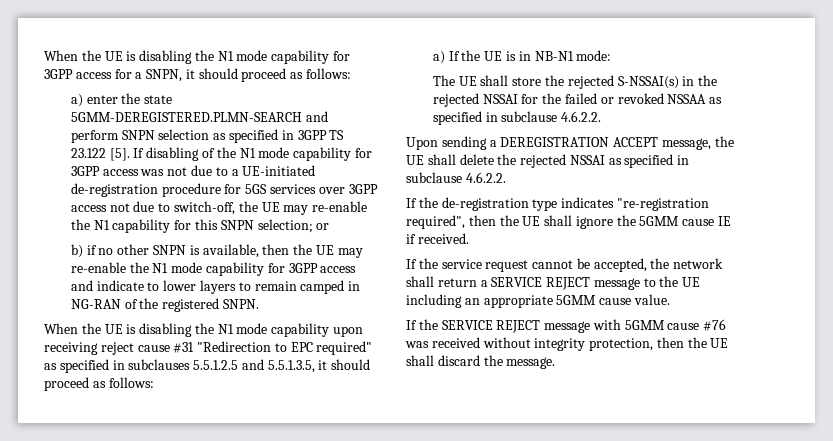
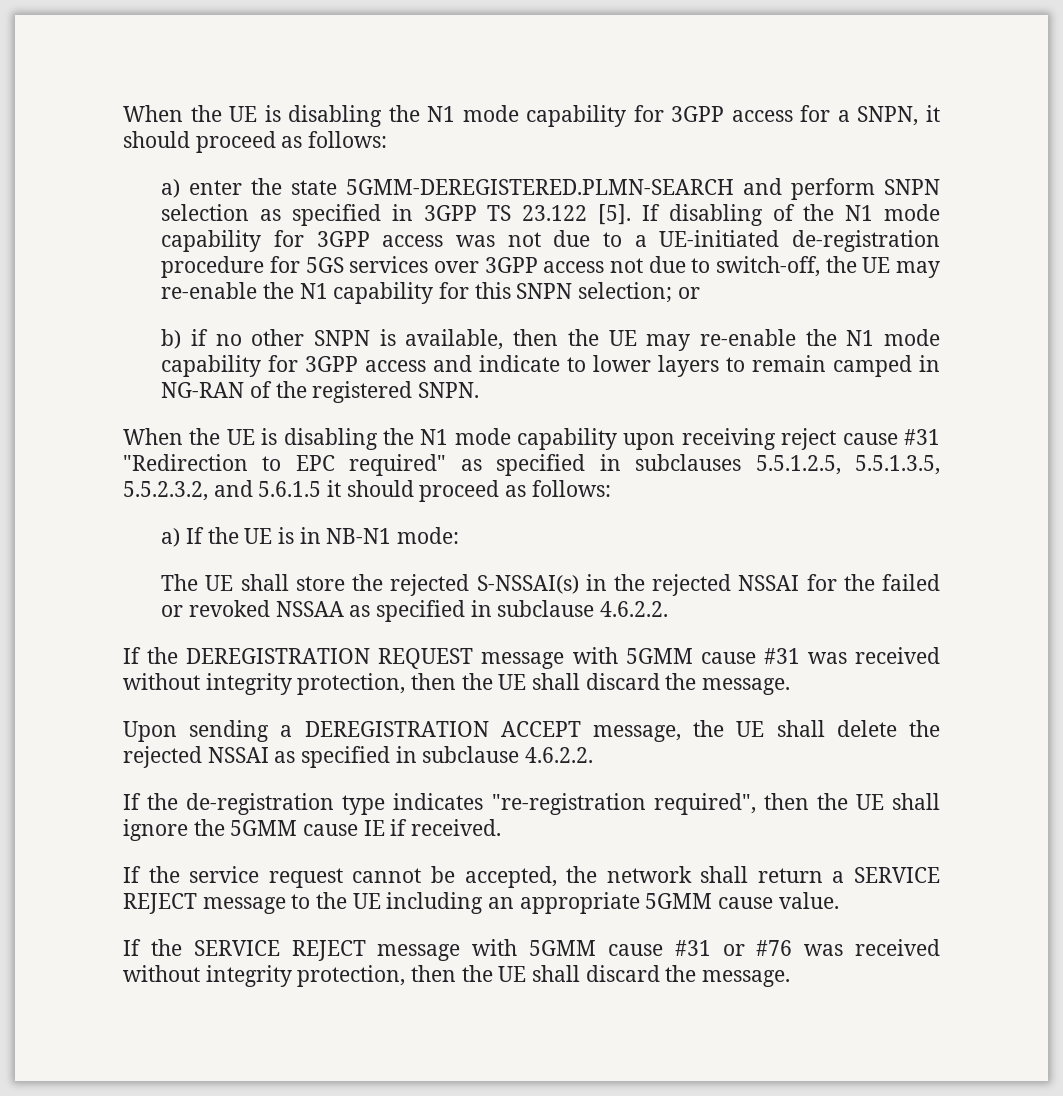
- When the UE is disabling the N1 mode capability upon receiving reject cause #31 "Redirection to EPC required" as specified in subclauses 5.5.1.2.5 and 5.5.1.3.5, it should proceed as follows:
+ When the UE is disabling the N1 mode capability upon receiving reject cause #31 "Redirection to EPC required" as specified in subclauses 5.5.1.2.5, 5.5.1.3.5, 5.5.2.3.2, and 5.6.1.5 it should proceed as follows:
+ If the DEREGISTRATION REQUEST message with 5GMM cause #31 was received without integrity protection, then the UE shall discard the message.
- If the SERVICE REJECT message with 5GMM cause #76 was received without integrity protection, then the UE shall discard the message.
+ If the SERVICE REJECT message with 5GMM cause #31 or #76 was received without integrity protection, then the UE shall discard the message.

